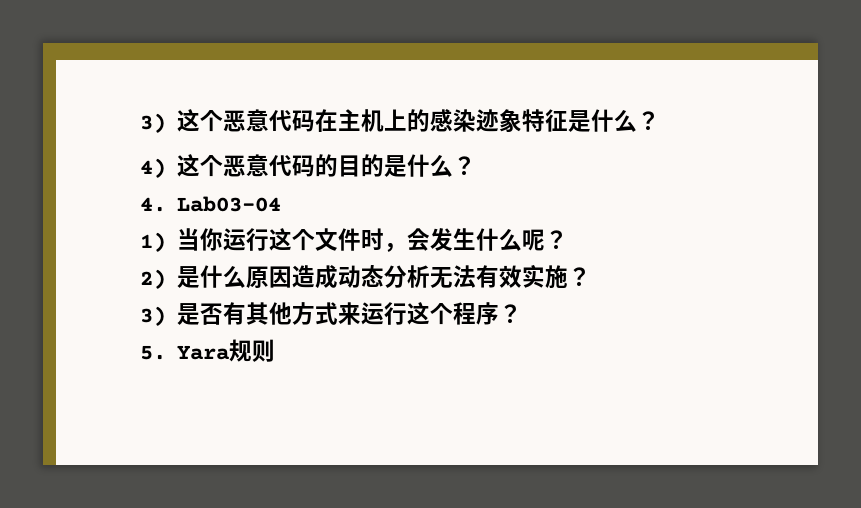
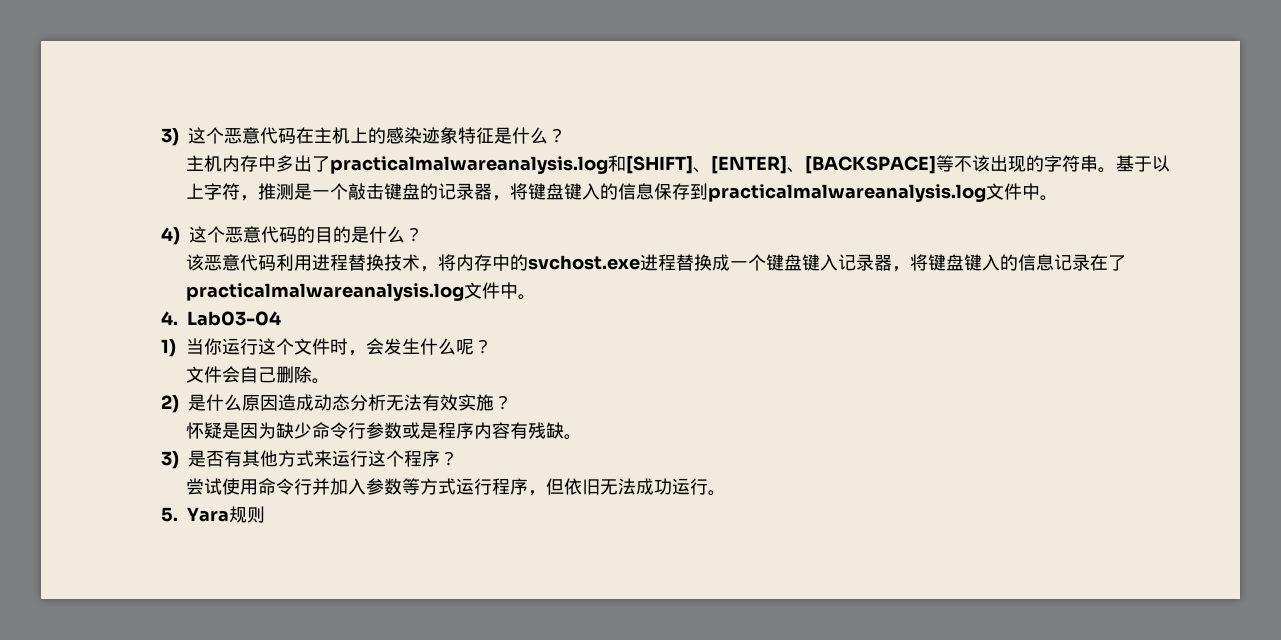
+ 主机内存中多出了practicalmalwareanalysis.log和[SHIFT]、[ENTER]、[BACKSPACE]等不该出现的字符串。基于以上字符，推测是一个敲击键盘的记录器，将键盘键入的信息保存到practicalmalwareanalysis.log文件中。
+ 该恶意代码利用进程替换技术，将内存中的svchost.exe进程替换成一个键盘键入记录器，将键盘键入的信息记录在了practicalmalwareanalysis.log文件中。
+ 文件会自己删除。
+ 怀疑是因为缺少命令行参数或是程序内容有残缺。
+ 尝试使用命令行并加入参数等方式运行程序，但依旧无法成功运行。

